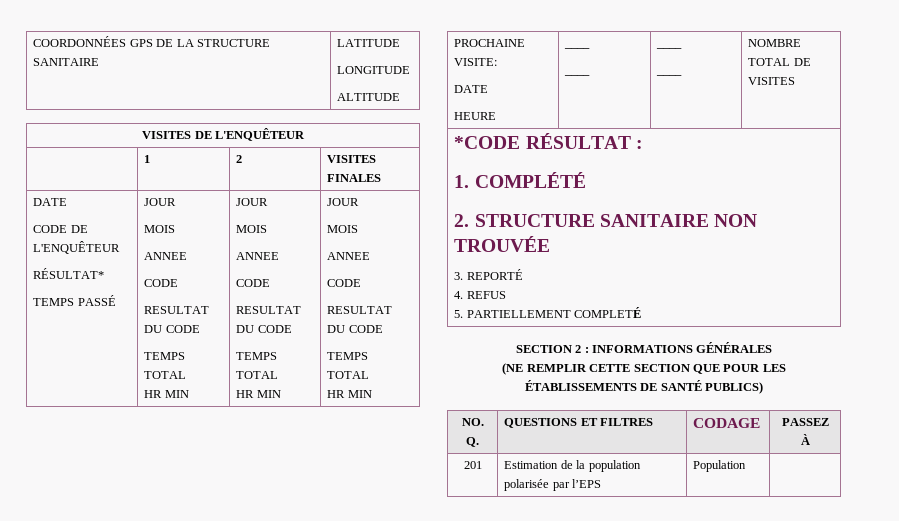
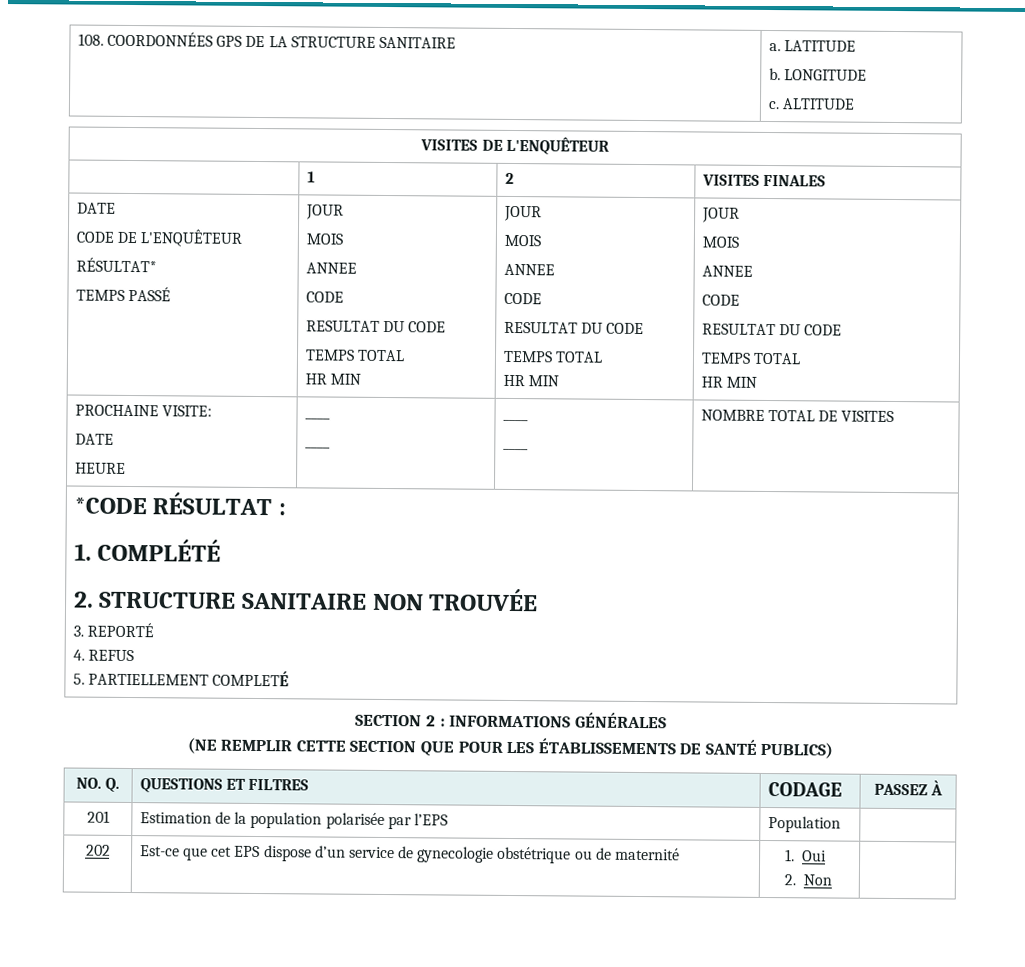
- COORDONNÉES GPS DE LA STRUCTURE SANITAIRE | LATITUDE
- LONGITUDE
- ALTITUDE
+ 108. COORDONNÉES GPS DE LA STRUCTURE SANITAIRE | a. LATITUDE
+ b. LONGITUDE
+ c. ALTITUDE
+ 202 | Est-ce que cet EPS dispose d’un service de gynecologie obstétrique ou de maternité | 1. Oui
+ 2. Non |

